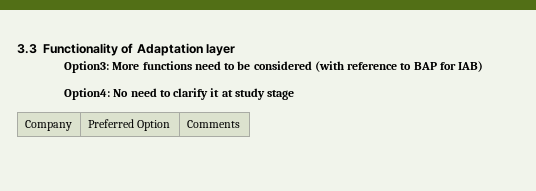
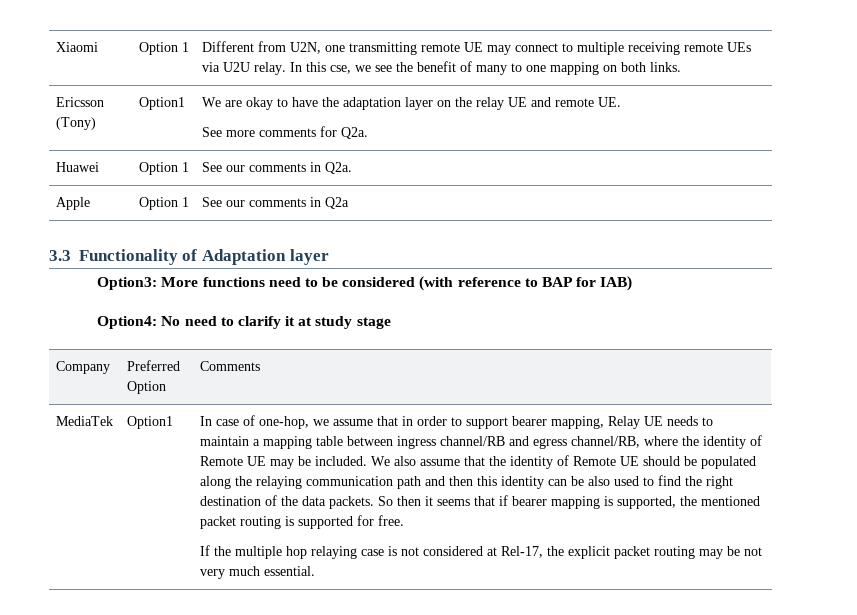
+ Xiaomi | Option 1 | Different from U2N, one transmitting remote UE may connect to multiple receiving remote UEs via U2U relay. In this cse, we see the benefit of many to one mapping on both links.
+ Ericsson (Tony) | Option1 | We are okay to have the adaptation layer on the relay UE and remote UE.
+ See more comments for Q2a.
+ Huawei | Option 1 | See our comments in Q2a.
+ Apple | Option 1 | See our comments in Q2a
+ MediaTek | Option1 | In case of one-hop, we assume that in order to support bearer mapping, Relay UE needs to maintain a mapping table between ingress channel/RB and egress channel/RB, where the identity of Remote UE may be included. We also assume that the identity of Remote UE should be populated along the relaying communication path and then this identity can be also used to find the right destination of the data packets. So then it seems that if bearer mapping is supported, the mentioned packet routing is supported for free.
+ If the multiple hop relaying case is not considered at Rel-17, the explicit packet routing may be not very much essential.

